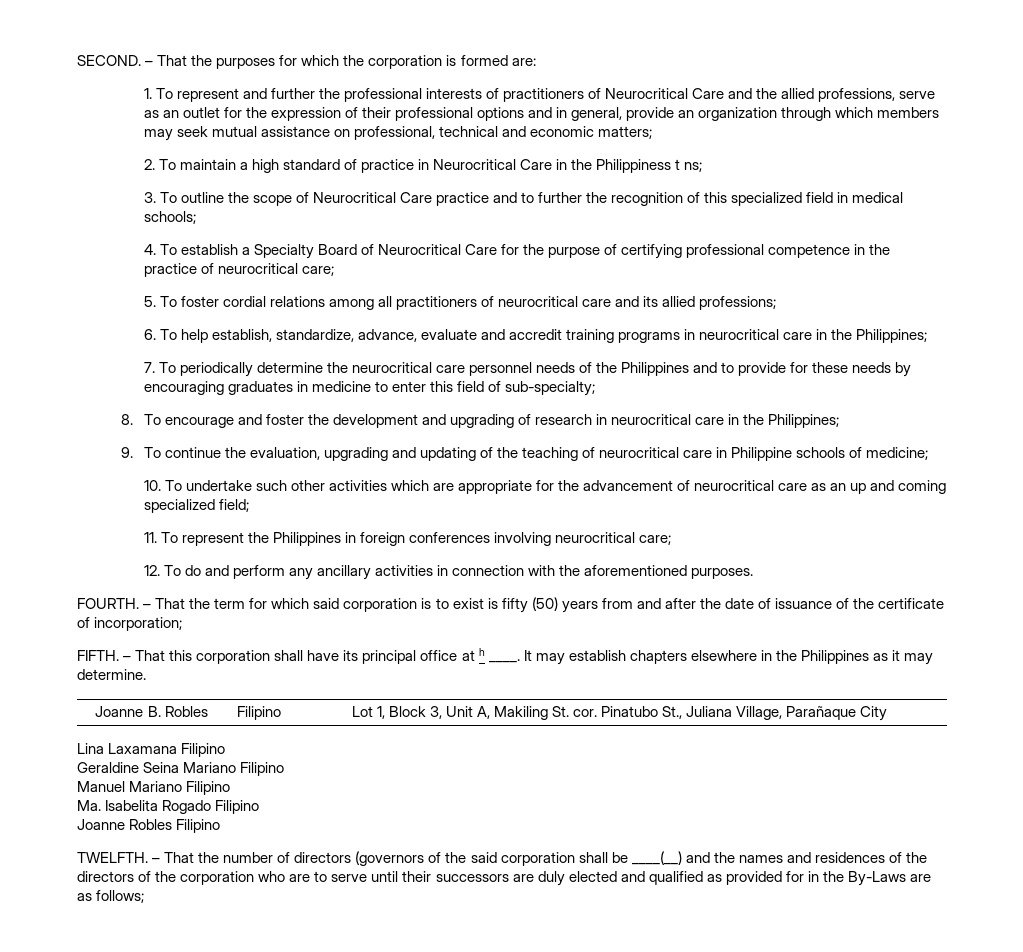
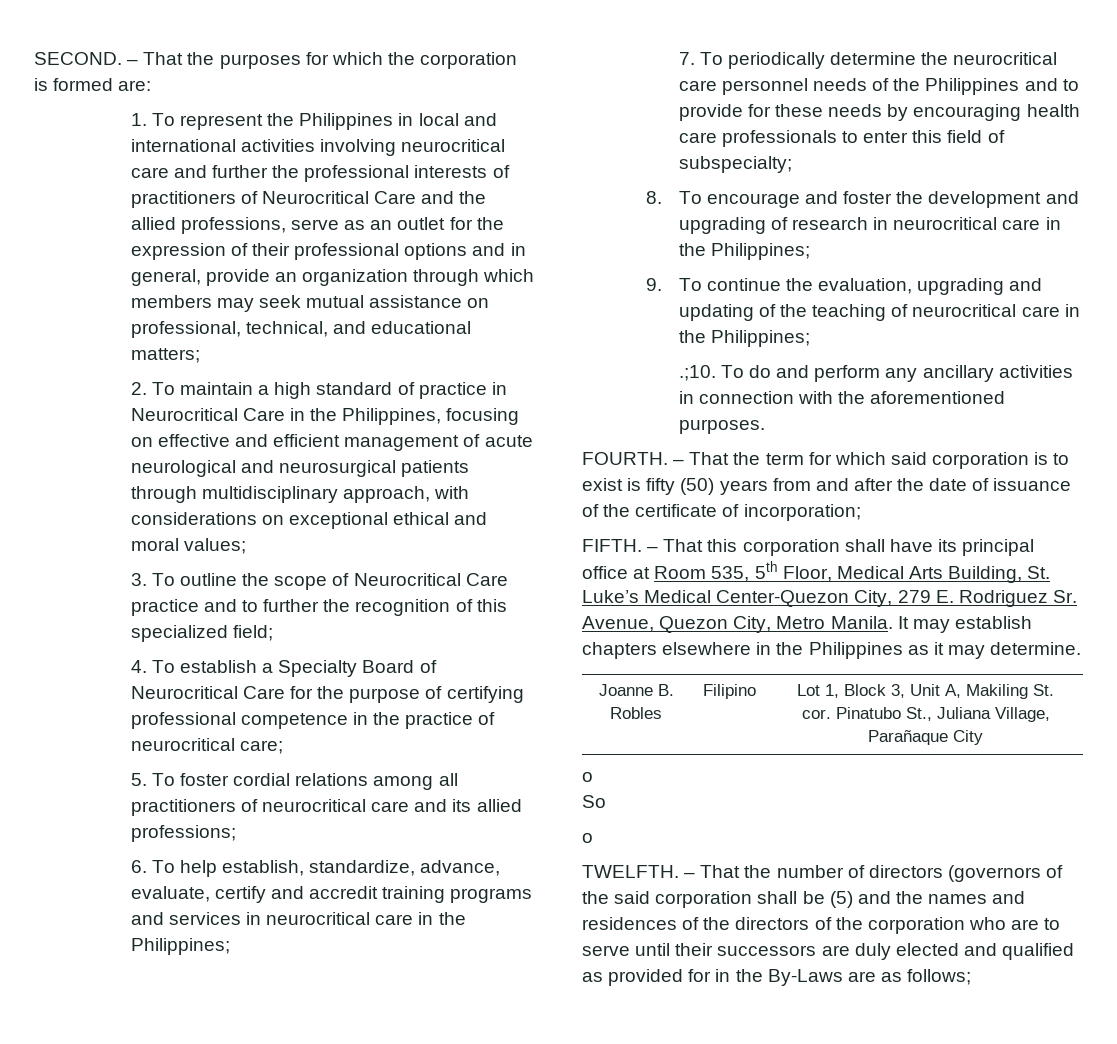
- 1. To represent and further the professional interests of practitioners of Neurocritical Care and the allied professions, serve as an outlet for the expression of their professional options and in general, provide an organization through which members may seek mutual assistance on professional, technical and economic matters;
+ 1. To represent the Philippines in local and international activities involving neurocritical care and further the professional interests of practitioners of Neurocritical Care and the allied professions, serve as an outlet for the expression of their professional options and in general, provide an organization through which members may seek mutual assistance on professional, technical, and educational matters;
- 2. To maintain a high standard of practice in Neurocritical Care in the Philippiness t ns;
+ 2. To maintain a high standard of practice in Neurocritical Care in the Philippines, focusing on effective and efficient management of acute neurological and neurosurgical patients through multidisciplinary approach, with considerations on exceptional ethical and moral values;
- 3. To outline the scope of Neurocritical Care practice and to further the recognition of this specialized field in medical schools;
+ 3. To outline the scope of Neurocritical Care practice and to further the recognition of this specialized field;
- 6. To help establish, standardize, advance, evaluate and accredit training programs in neurocritical care in the Philippines;
+ 6. To help establish, standardize, advance, evaluate, certify and accredit training programs and services in neurocritical care in the Philippines;
- 7. To periodically determine the neurocritical care personnel needs of the Philippines and to provide for these needs by encouraging graduates in medicine to enter this field of sub-specialty;
+ 7. To periodically determine the neurocritical care personnel needs of the Philippines and to provide for these needs by encouraging health care professionals to enter this field of subspecialty;
- 9. To continue the evaluation, upgrading and updating of the teaching of neurocritical care in Philippine schools of medicine;
- 10. To undertake such other activities which are appropriate for the advancement of neurocritical care as an up and coming specialized field;
- 11. To represent the Philippines in foreign conferences involving neurocritical care;
- 12. To do and perform any ancillary activities in connection with the aforementioned purposes.
+ 9. To continue the evaluation, upgrading and updating of the teaching of neurocritical care in the Philippines;
+ .;10. To do and perform any ancillary activities in connection with the aforementioned purposes.
- – That this corporation shall have its principal office at h ____.
+ – That this corporation shall have its principal office at Room 535, 5th Floor, Medical Arts Building, St. Luke’s Medical Center-Quezon City, 279 E. Rodriguez Sr. Avenue, Quezon City, Metro Manila.
  Joanne B. Robles | Filipino | Lot 1, Block 3, Unit A, Makiling St. cor. Pinatubo St., Juliana Village, Parañaque City
- Lina Laxamana Filipino
- Geraldine Seina Mariano Filipino
- Manuel Mariano Filipino
- Ma. Isabelita Rogado Filipino
- Joanne Robles Filipino
+ o
+ So
+ o
- – That the number of directors (governors of the said corporation shall be ____(__) and the names and residences of the directors of the corporation who are to serve until their successors are duly elected and qualified as provided for in the By-Laws are as follows;
+ – That the number of directors (governors of the said corporation shall be (5) and the names and residences of the directors of the corporation who are to serve until their successors are duly elected and qualified as provided for in the By-Laws are as follows;

